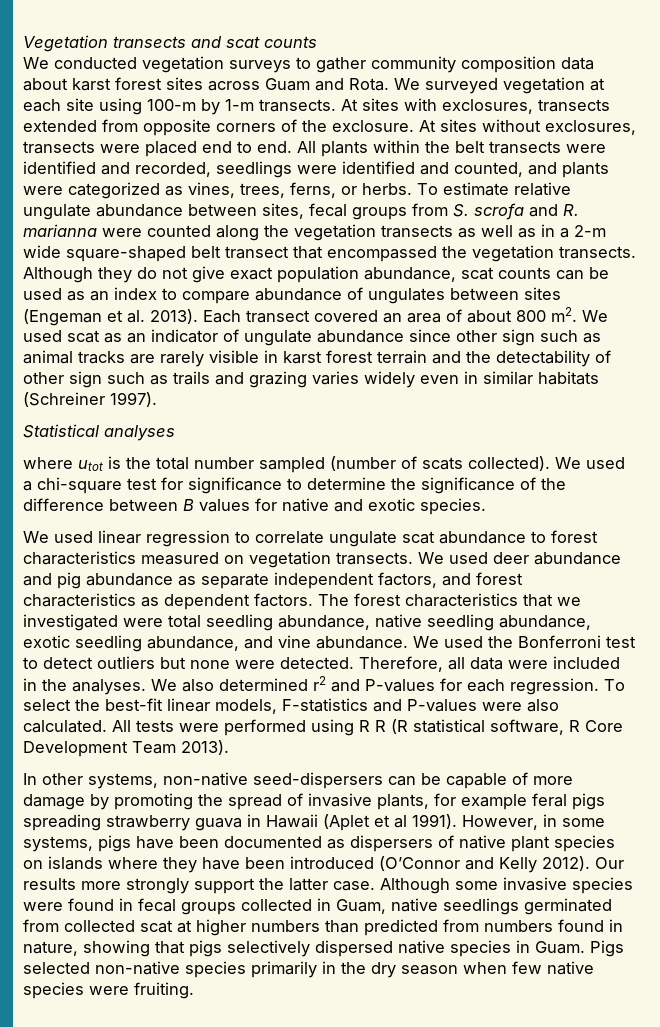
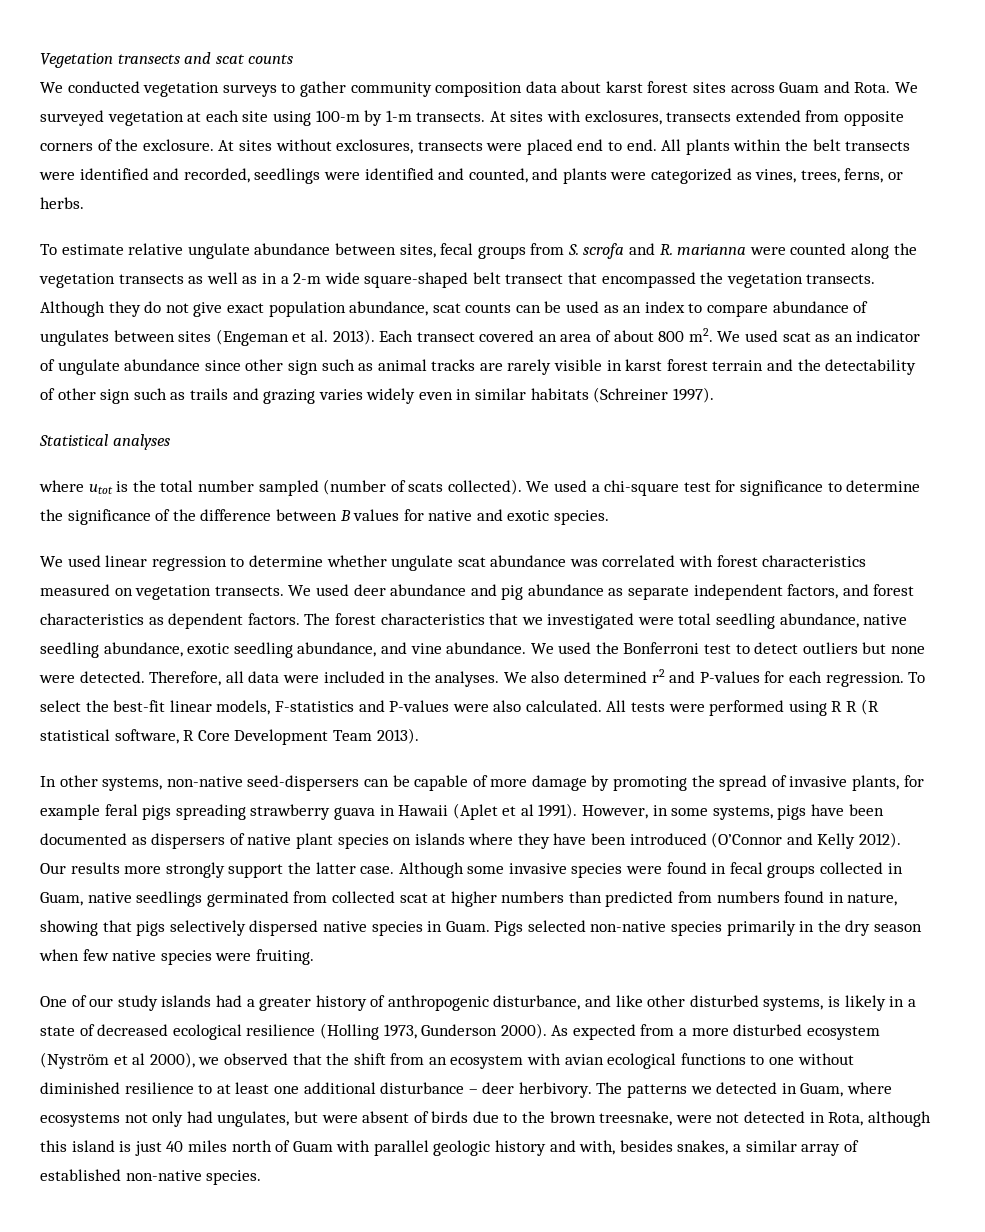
- All plants within the belt transects were identified and recorded, seedlings were identified and counted, and plants were categorized as vines, trees, ferns, or herbs. To estimate relative ungulate abundance between sites, fecal groups from S. scrofa and R. marianna were counted along the vegetation transects as well as in a 2-m wide square-shaped belt transect that encompassed the vegetation transects.
+ All plants within the belt transects were identified and recorded, seedlings were identified and counted, and plants were categorized as vines, trees, ferns, or herbs.
+ To estimate relative ungulate abundance between sites, fecal groups from S. scrofa and R. marianna were counted along the vegetation transects as well as in a 2-m wide square-shaped belt transect that encompassed the vegetation transects.
- We used linear regression to correlate ungulate scat abundance to forest characteristics measured on vegetation transects.
+ We used linear regression to determine whether ungulate scat abundance was correlated with forest characteristics measured on vegetation transects.
+ One of our study islands had a greater history of anthropogenic disturbance, and like other disturbed systems, is likely in a state of decreased ecological resilience (Holling 1973, Gunderson 2000). As expected from a more disturbed ecosystem (Nyström et al 2000), we observed that the shift from an ecosystem with avian ecological functions to one without diminished resilience to at least one additional disturbance – deer herbivory. The patterns we detected in Guam, where ecosystems not only had ungulates, but were absent of birds due to the brown treesnake, were not detected in Rota, although this island is just 40 miles north of Guam with parallel geologic history and with, besides snakes, a similar array of established non-native species.

